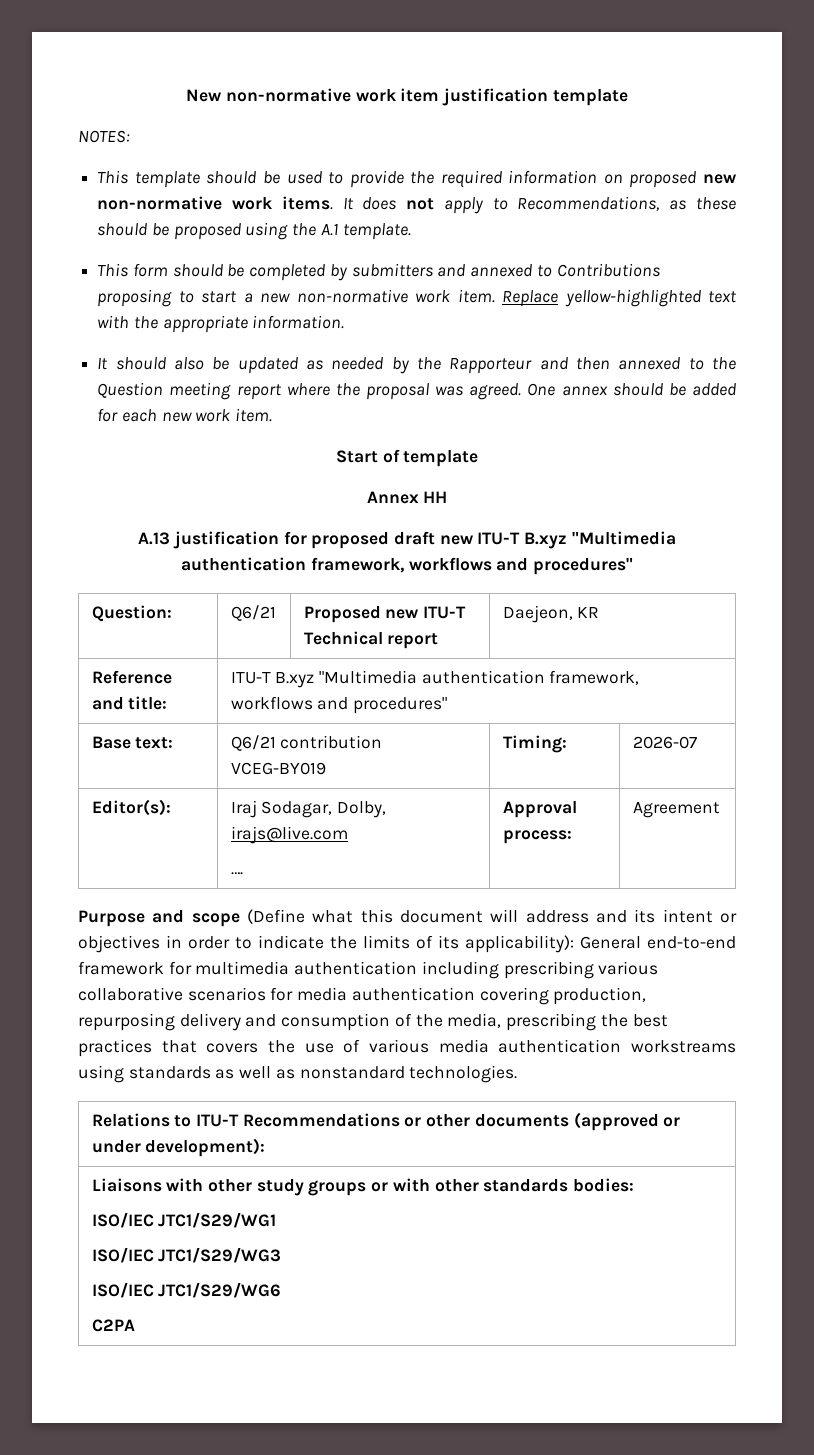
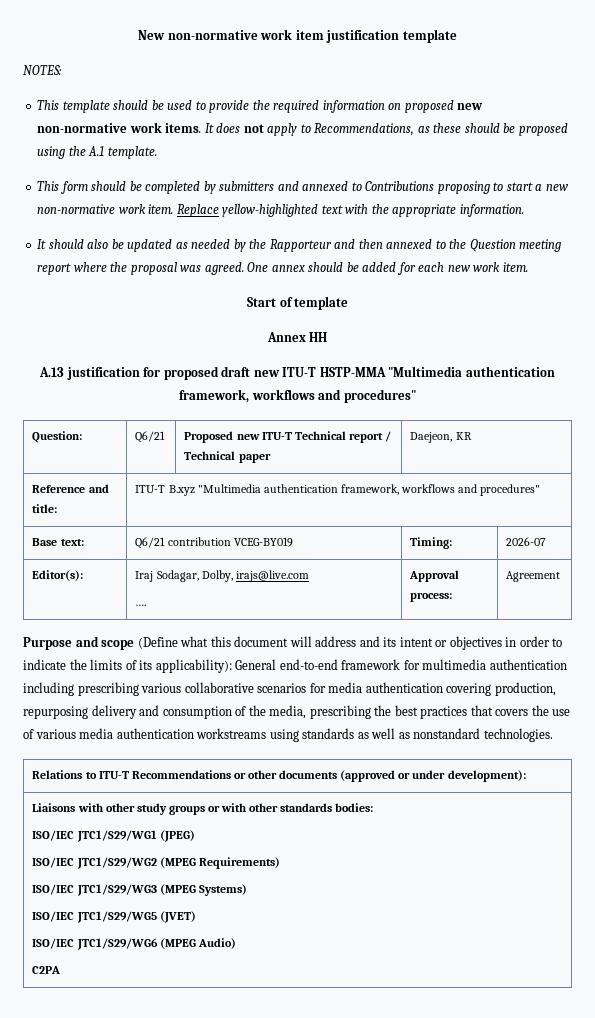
- A.13 justification for proposed draft new ITU-T B.xyz "Multimedia authentication framework, workflows and procedures"
+ A.13 justification for proposed draft new ITU-T HSTP-MMA "Multimedia authentication framework, workflows and procedures"
- Question: | Q6/21 | Proposed new ITU-T Technical report | Daejeon, KR
+ Question: | Q6/21 | Proposed new ITU-T Technical report / Technical paper | Daejeon, KR
  Liaisons with other study groups or with other standards bodies:
- ISO/IEC JTC1/S29/WG1
- ISO/IEC JTC1/S29/WG3
- ISO/IEC JTC1/S29/WG6
+ ISO/IEC JTC1/S29/WG1 (JPEG)
+ ISO/IEC JTC1/S29/WG2 (MPEG Requirements)
+ ISO/IEC JTC1/S29/WG3 (MPEG Systems)
+ ISO/IEC JTC1/S29/WG5 (JVET)
+ ISO/IEC JTC1/S29/WG6 (MPEG Audio)

